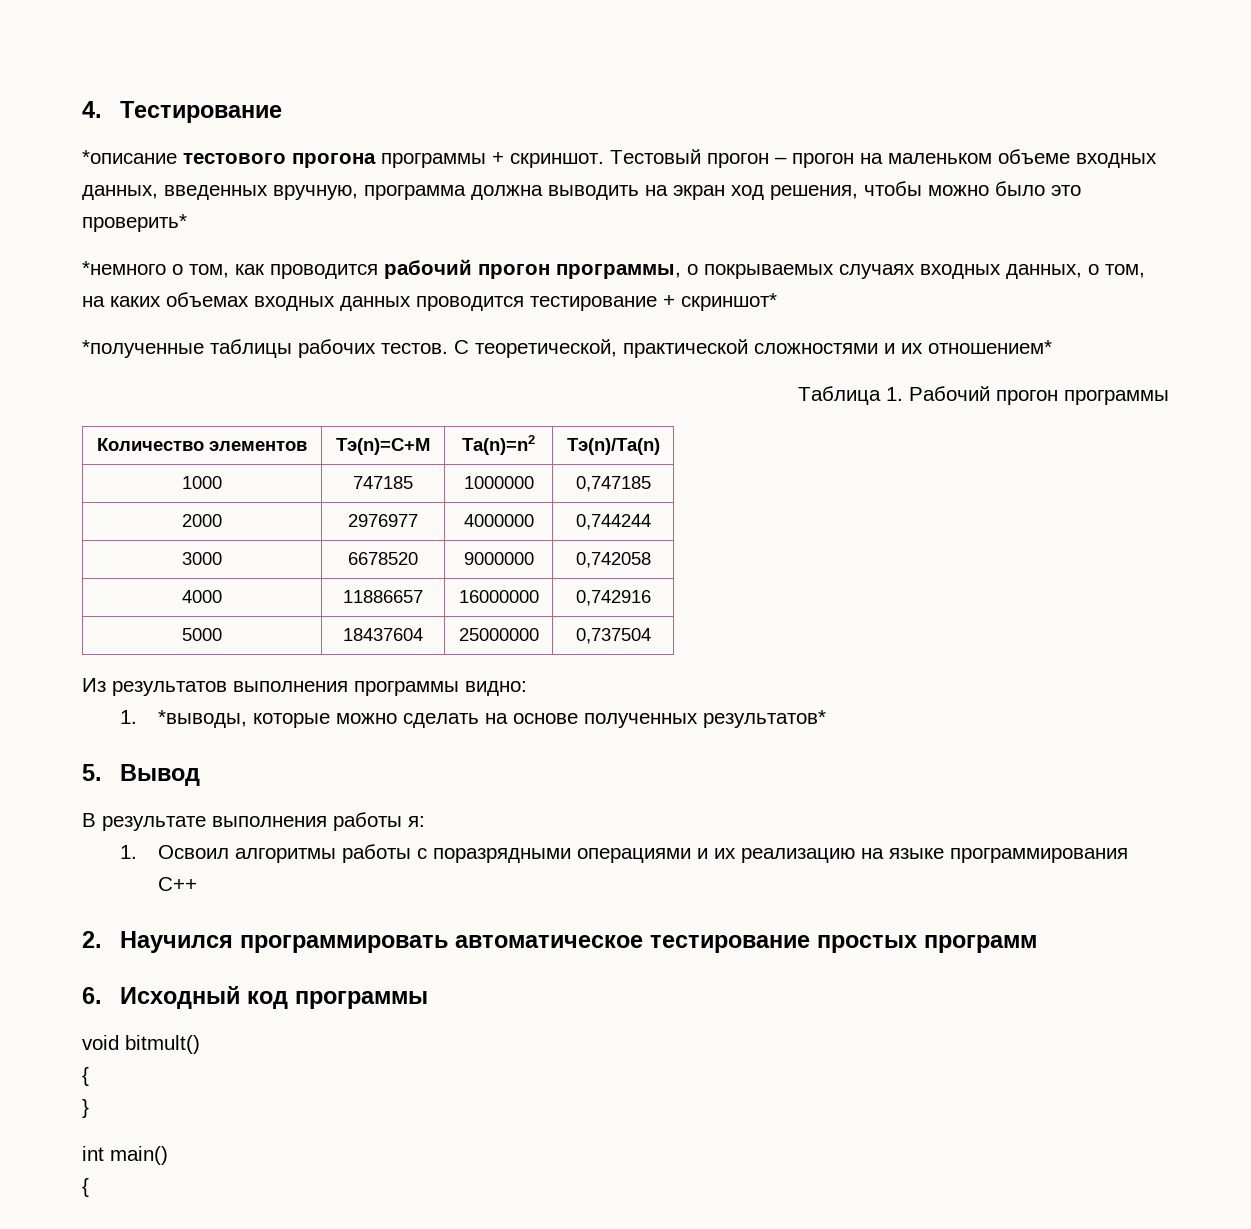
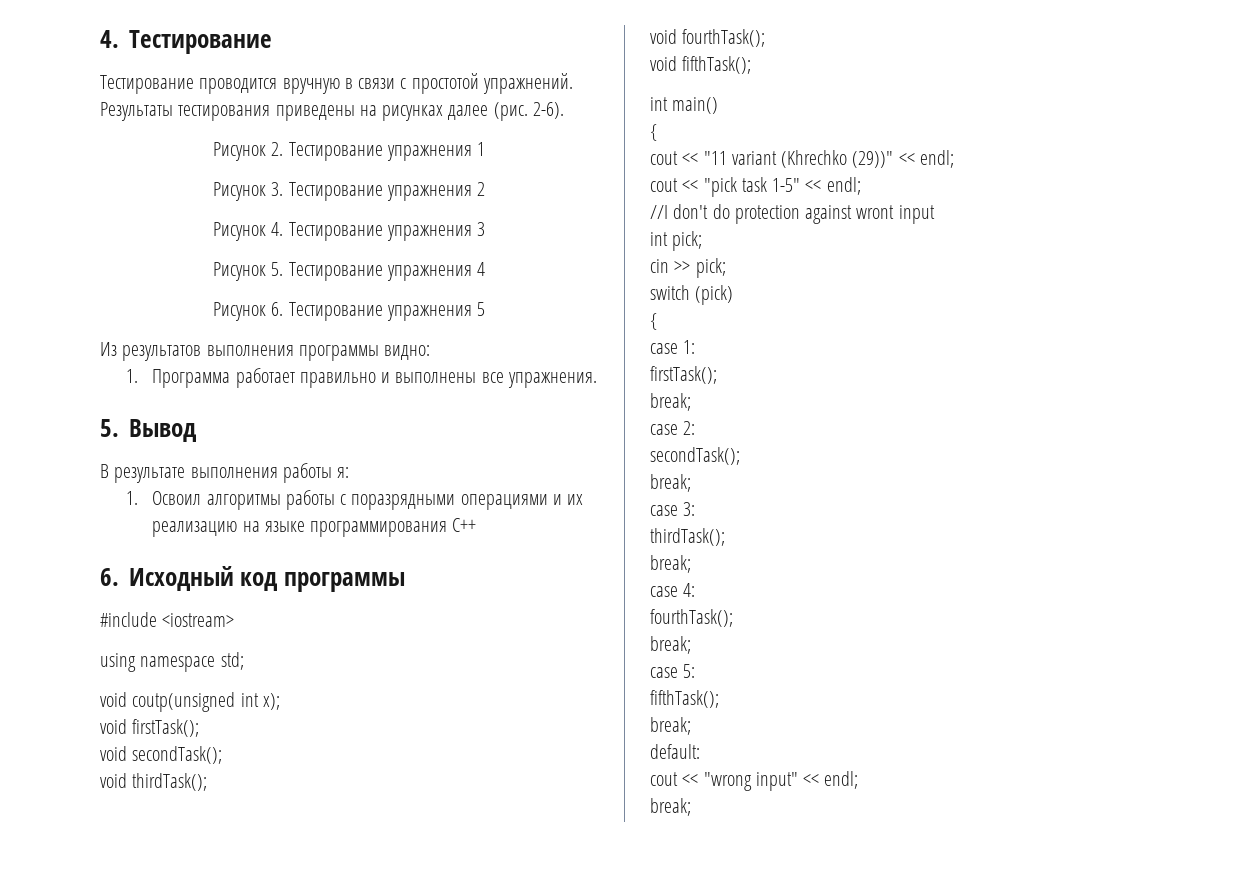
- *описание тестового прогона программы + скриншот. Тестовый прогон – прогон на маленьком объеме входных данных, введенных вручную, программа должна выводить на экран ход решения, чтобы можно было это проверить*
- *немного о том, как проводится рабочий прогон программы, о покрываемых случаях входных данных, о том, на каких объемах входных данных проводится тестирование + скриншот*
- *полученные таблицы рабочих тестов. С теоретической, практической сложностями и их отношением*
- Таблица 1. Рабочий прогон программы
- Количество элементов | Тэ(n)=С+М | Та(n)=n2 | Тэ(n)/Та(n)
- 1000 | 747185 | 1000000 | 0,747185
- 2000 | 2976977 | 4000000 | 0,744244
- 3000 | 6678520 | 9000000 | 0,742058
- 4000 | 11886657 | 16000000 | 0,742916
- 5000 | 18437604 | 25000000 | 0,737504
+ Тестирование проводится вручную в связи с простотой упражнений. Результаты тестирования приведены на рисунках далее (рис. 2-6).
+ Рисунок 2. Тестирование упражнения 1
+ Рисунок 3. Тестирование упражнения 2
+ Рисунок 4. Тестирование упражнения 3
+ Рисунок 5. Тестирование упражнения 4
+ Рисунок 6. Тестирование упражнения 5
- 1. *выводы, которые можно сделать на основе полученных результатов*
+ 1. Программа работает правильно и выполнены все упражнения.
- 2. Научился программировать автоматическое тестирование простых программ
  6. Исходный код программы
- void bitmult()
- {
- }
+ #include <iostream>
+ using namespace std;
+ void coutp(unsigned int x);
+ void firstTask();
+ void secondTask();
+ void thirdTask();
+ void fourthTask();
+ void fifthTask();
  int main()
  {
+ cout << "11 variant (Khrechko (29))" << endl;
+ cout << "pick task 1-5" << endl;
+ //I don't do protection against wront input
+ int pick;
+ cin >> pick;
+ switch (pick)
+ {
+ case 1:
+ firstTask();
+ break;
+ case 2:
+ secondTask();
+ break;
+ case 3:
+ thirdTask();
+ break;
+ case 4:
+ fourthTask();
+ break;
+ case 5:
+ fifthTask();
+ break;
+ default:
+ cout << "wrong input" << endl;
+ break;

